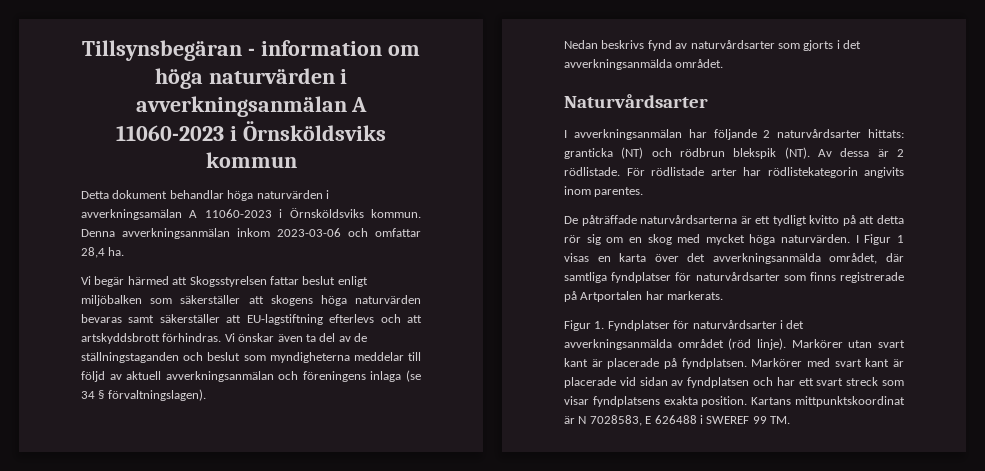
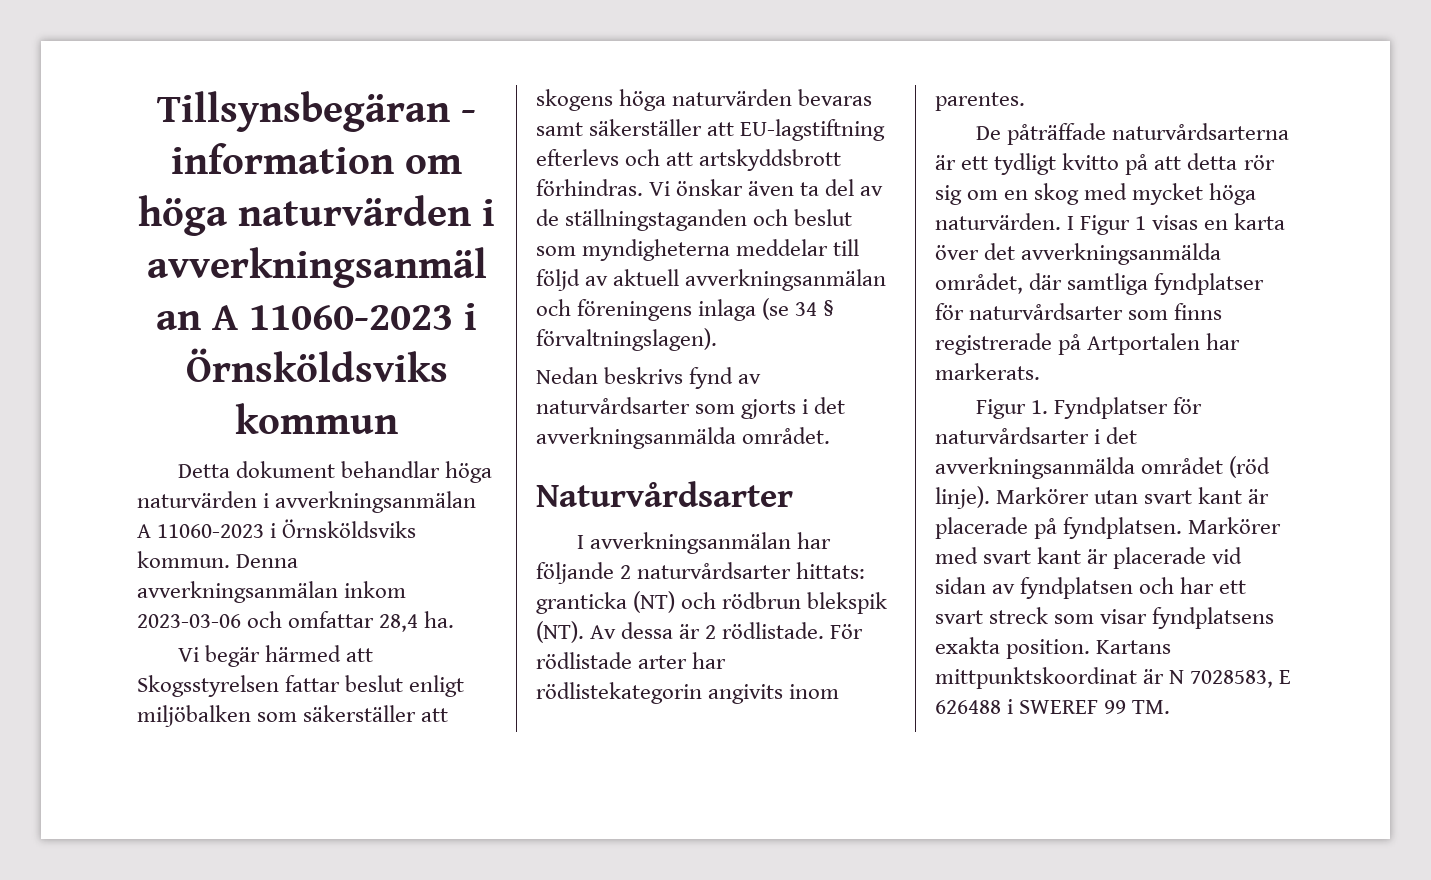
- Detta dokument behandlar höga naturvärden i avverkningsamälan A 11060-2023 i Örnsköldsviks kommun.
+ Detta dokument behandlar höga naturvärden i avverkningsanmälan A 11060-2023 i Örnsköldsviks kommun.

